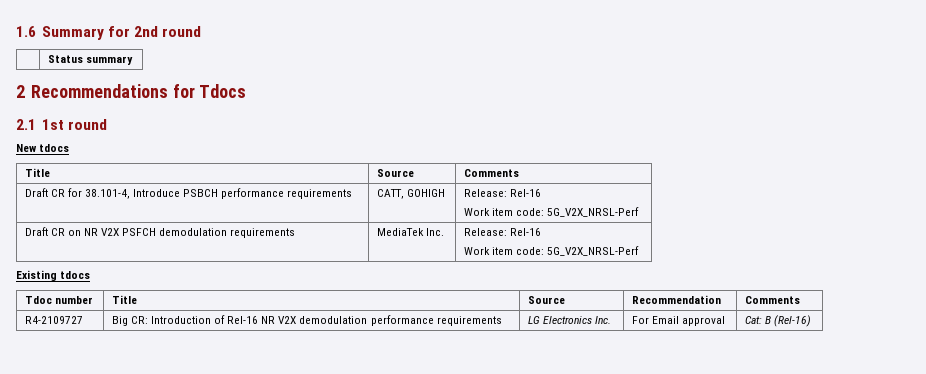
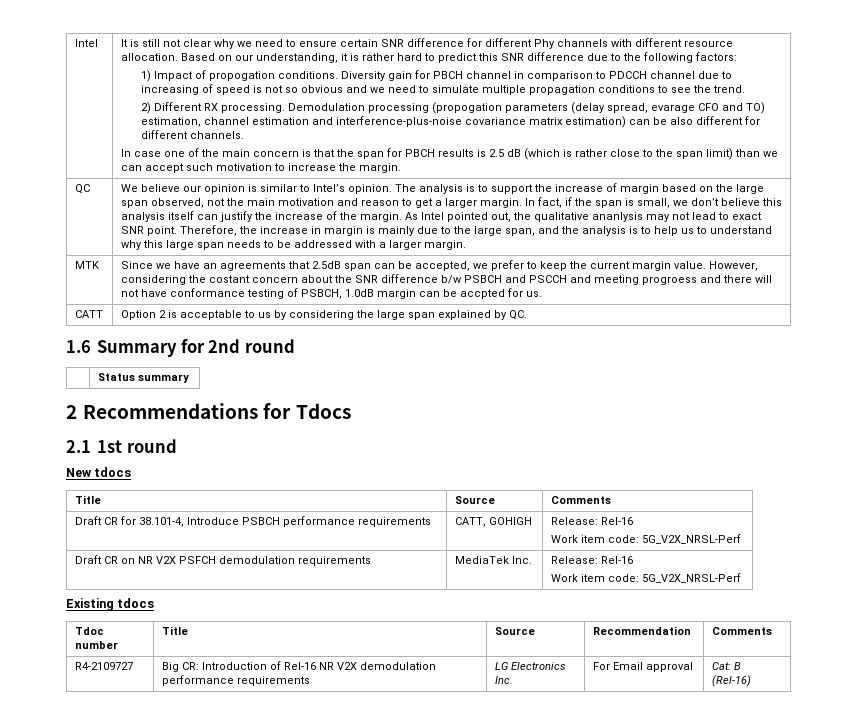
+ Intel | It is still not clear why we need to ensure certain SNR difference for different Phy channels with different resource allocation. Based on our understanding, it is rather hard to predict this SNR difference due to the following factors:
+ 1) Impact of propogation conditions. Diversity gain for PBCH channel in comparison to PDCCH channel due to increasing of speed is not so obvious and we need to simulate multiple propagation conditions to see the trend.
+ 2) Different RX processing. Demodulation processing (propogation parameters (delay spread, evarage CFO and TO) estimation, channel estimation and interference-plus-noise covariance matrix estimation) can be also different for different channels.
+ In case one of the main concern is that the span for PBCH results is 2.5 dB (which is rather close to the span limit) than we can accept such motivation to increase the margin.
+ QC | We believe our opinion is similar to Intel’s opinion. The analysis is to support the increase of margin based on the large span observed, not the main motivation and reason to get a larger margin. In fact, if the span is small, we don’t believe this analysis itself can justify the increase of the margin. As Intel pointed out, the qualitative ananlysis may not lead to exact SNR point. Therefore, the increase in margin is mainly due to the large span, and the analysis is to help us to understand why this large span needs to be addressed with a larger margin.
+ MTK | Since we have an agreements that 2.5dB span can be accepted, we prefer to keep the current margin value. However, considering the costant concern about the SNR difference b/w PSBCH and PSCCH and meeting progroess and there will not have conformance testing of PSBCH, 1.0dB margin can be accpted for us.
+ CATT | Option 2 is acceptable to us by considering the large span explained by QC.

